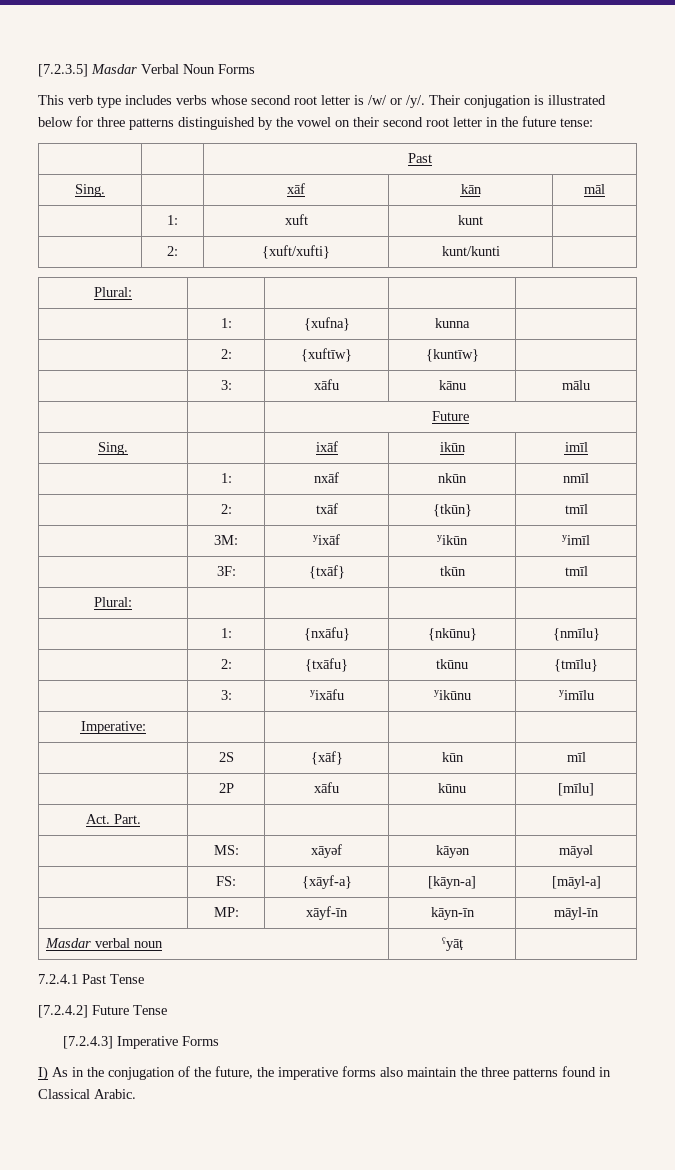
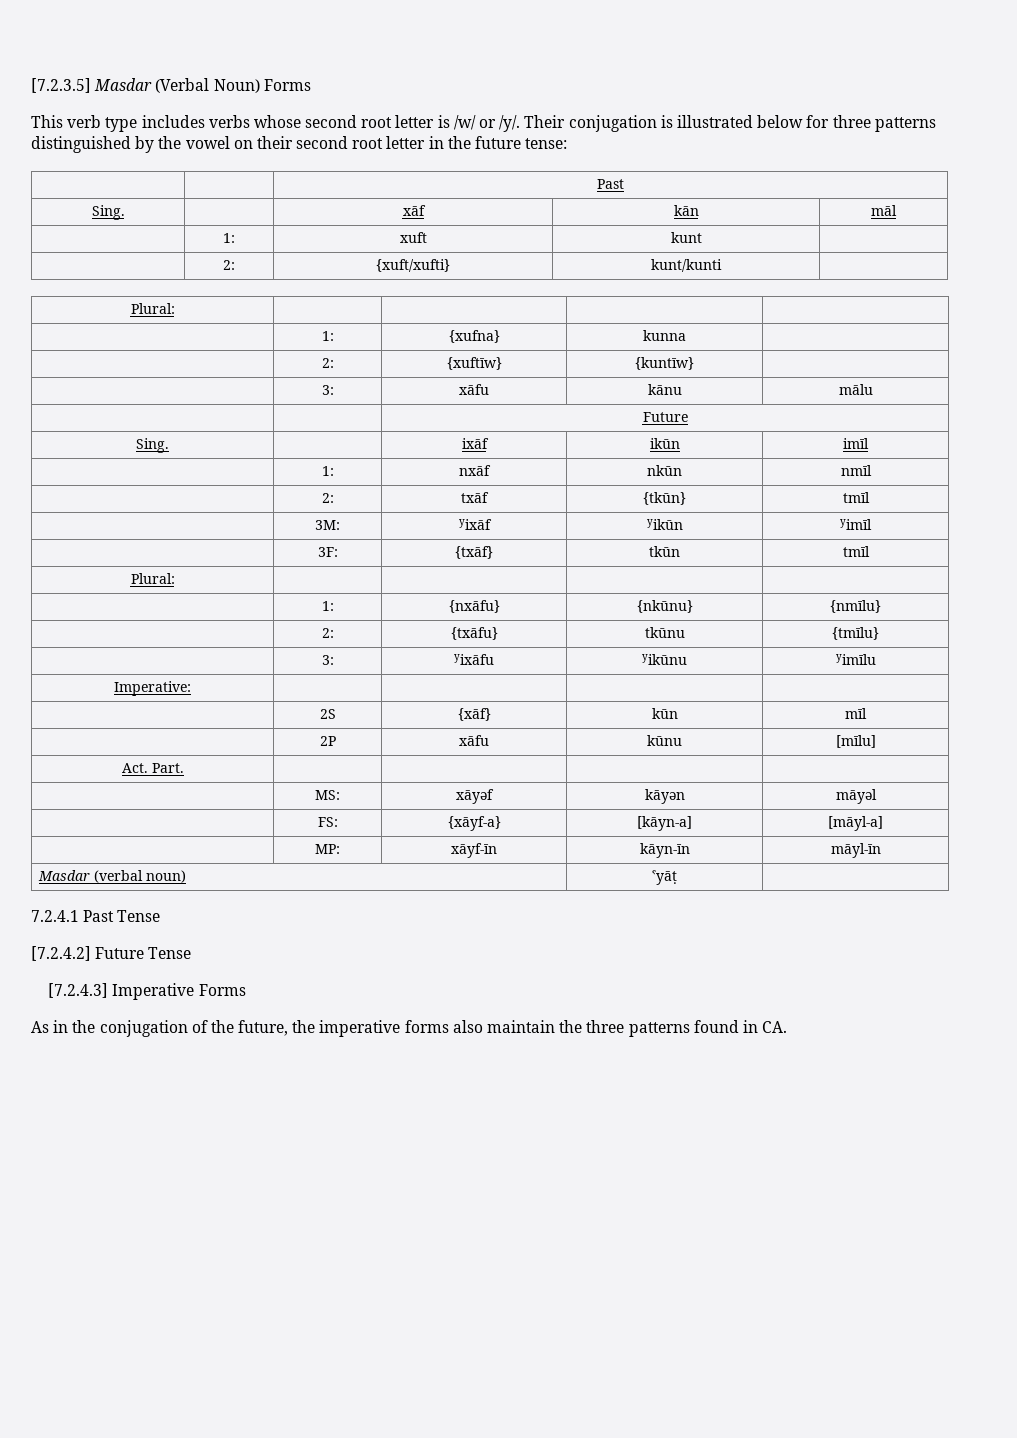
- [7.2.3.5] Masdar Verbal Noun Forms
+ [7.2.3.5] Masdar (Verbal Noun) Forms
- Masdar verbal noun | ˁyāṭ |
+ Masdar (verbal noun) | ˁyāṭ |
- I) As in the conjugation of the future, the imperative forms also maintain the three patterns found in Classical Arabic.
+ As in the conjugation of the future, the imperative forms also maintain the three patterns found in CA.

